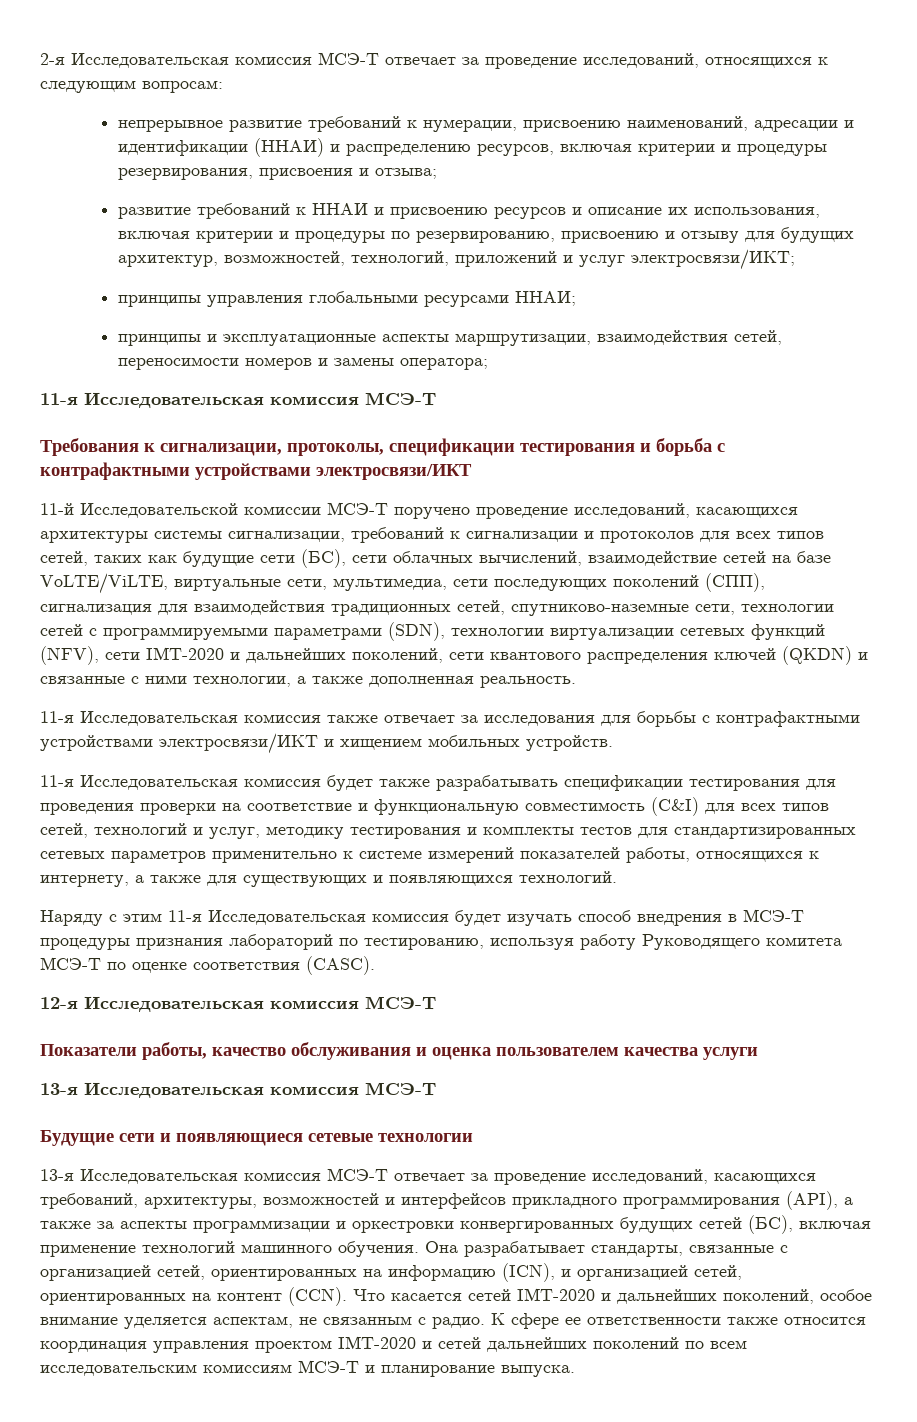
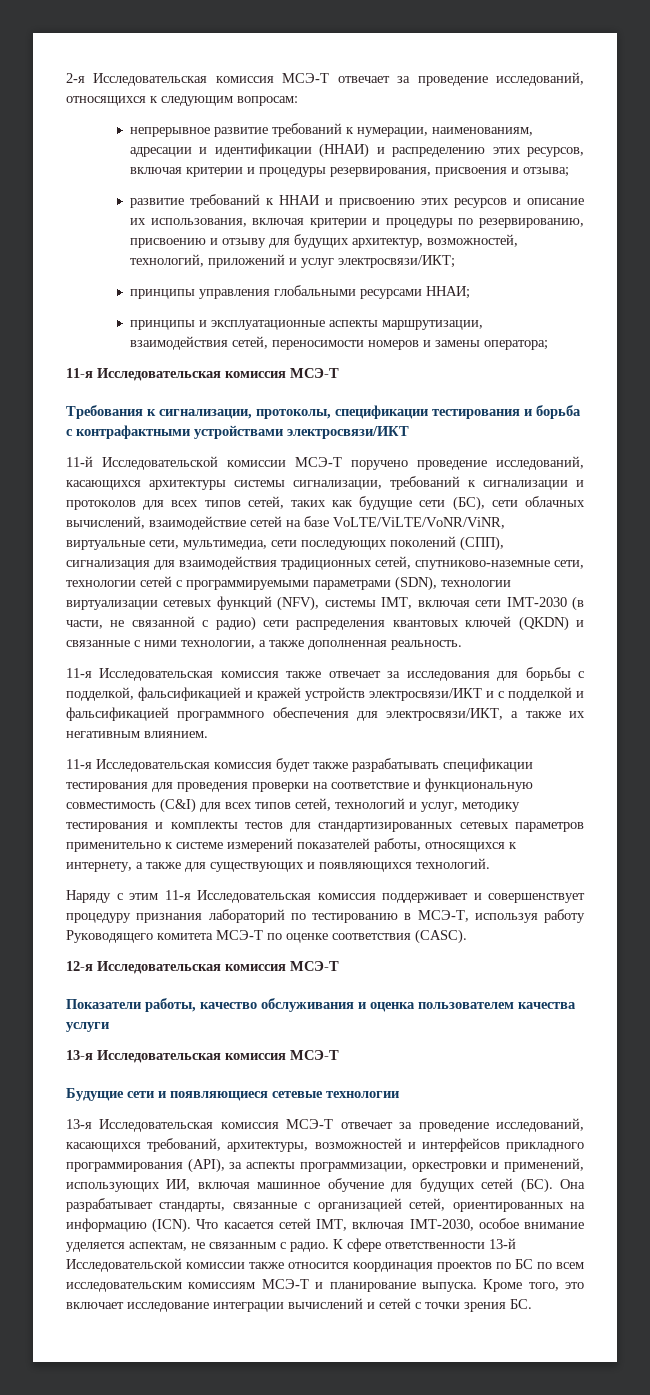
- непрерывное развитие требований к нумерации, присвоению наименований, адресации и идентификации (ННАИ) и распределению ресурсов, включая критерии и процедуры резервирования, присвоения и отзыва;
+ непрерывное развитие требований к нумерации, наименованиям, адресации и идентификации (ННАИ) и распределению этих ресурсов, включая критерии и процедуры резервирования, присвоения и отзыва;
- развитие требований к ННАИ и присвоению ресурсов и описание их использования, включая критерии и процедуры по резервированию, присвоению и отзыву для будущих архитектур, возможностей, технологий, приложений и услуг электросвязи/ИКТ;
+ развитие требований к ННАИ и присвоению этих ресурсов и описание их использования, включая критерии и процедуры по резервированию, присвоению и отзыву для будущих архитектур, возможностей, технологий, приложений и услуг электросвязи/ИКТ;
- 11-й Исследовательской комиссии МСЭ-Т поручено проведение исследований, касающихся архитектуры системы сигнализации, требований к сигнализации и протоколов для всех типов сетей, таких как будущие сети (БС), сети облачных вычислений, взаимодействие сетей на базе VoLTE/ViLTE, виртуальные сети, мультимедиа, сети последующих поколений (СПП), сигнализация для взаимодействия традиционных сетей, спутниково-наземные сети, технологии сетей с программируемыми параметрами (SDN), технологии виртуализации сетевых функций (NFV), сети IMT-2020 и дальнейших поколений, сети квантового распределения ключей (QKDN) и связанные с ними технологии, а также дополненная реальность.
+ 11-й Исследовательской комиссии МСЭ-Т поручено проведение исследований, касающихся архитектуры системы сигнализации, требований к сигнализации и протоколов для всех типов сетей, таких как будущие сети (БС), сети облачных вычислений, взаимодействие сетей на базе VoLTE/ViLTE/VoNR/ViNR, виртуальные сети, мультимедиа, сети последующих поколений (СПП), сигнализация для взаимодействия традиционных сетей, спутниково-наземные сети, технологии сетей с программируемыми параметрами (SDN), технологии виртуализации сетевых функций (NFV), системы IMT, включая сети IMT-2030 (в части, не связанной с радио) сети распределения квантовых ключей (QKDN) и связанные с ними технологии, а также дополненная реальность.
- 11-я Исследовательская комиссия также отвечает за исследования для борьбы с контрафактными устройствами электросвязи/ИКТ и хищением мобильных устройств.
+ 11-я Исследовательская комиссия также отвечает за исследования для борьбы с подделкой, фальсификацией и кражей устройств электросвязи/ИКТ и с подделкой и фальсификацией программного обеспечения для электросвязи/ИКТ, а также их негативным влиянием.
- Наряду с этим 11-я Исследовательская комиссия будет изучать способ внедрения в МСЭ-Т процедуры признания лабораторий по тестированию, используя работу Руководящего комитета МСЭ-Т по оценке соответствия (CASC).
+ Наряду с этим 11-я Исследовательская комиссия поддерживает и совершенствует процедуру признания лабораторий по тестированию в МСЭ-Т, используя работу Руководящего комитета МСЭ-Т по оценке соответствия (CASC).
- 13-я Исследовательская комиссия МСЭ-Т отвечает за проведение исследований, касающихся требований, архитектуры, возможностей и интерфейсов прикладного программирования (API), а также за аспекты программизации и оркестровки конвергированных будущих сетей (БС), включая применение технологий машинного обучения. Она разрабатывает стандарты, связанные с организацией сетей, ориентированных на информацию (ICN), и организацией сетей, ориентированных на контент (CCN). Что касается сетей IMT-2020 и дальнейших поколений, особое внимание уделяется аспектам, не связанным с радио.
+ 13-я Исследовательская комиссия МСЭ-Т отвечает за проведение исследований, касающихся требований, архитектуры, возможностей и интерфейсов прикладного программирования (API), за аспекты программизации, оркестровки и применений, использующих ИИ, включая машинное обучение для будущих сетей (БС). Она разрабатывает стандарты, связанные с организацией сетей, ориентированных на информацию (ICN). Что касается сетей IMT, включая IMT-2030, особое внимание уделяется аспектам, не связанным с радио.
- К сфере ее ответственности также относится координация управления проектом IMT-2020 и сетей дальнейших поколений по всем исследовательским комиссиям МСЭ-Т и планирование выпуска.
+ К сфере ответственности 13-й Исследовательской комиссии также относится координация проектов по БС по всем исследовательским комиссиям МСЭ-Т и планирование выпуска.
+ Кроме того, это включает исследование интеграции вычислений и сетей с точки зрения БС.

